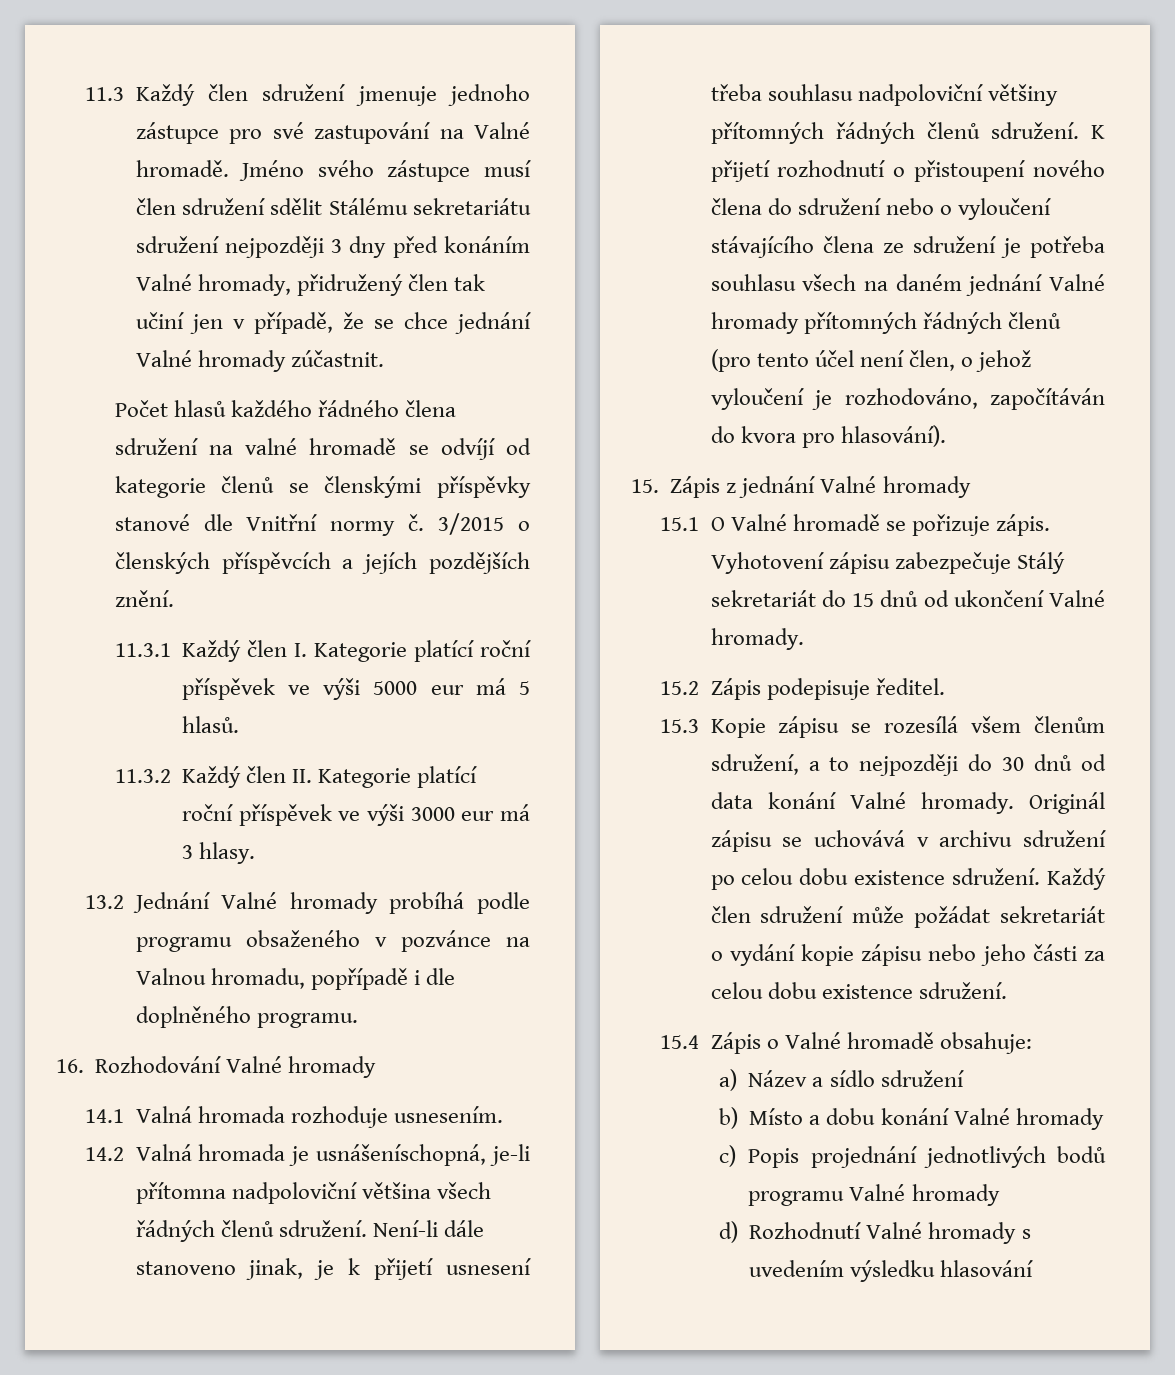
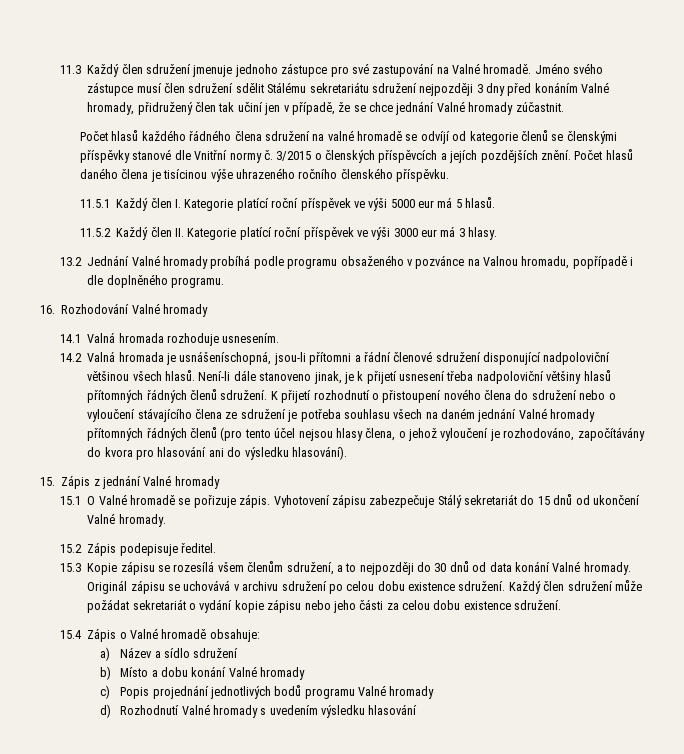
- 3/2015 o členských příspěvcích a jejích pozdějších znění.
- 11.3.1 Každý člen I. Kategorie platící roční příspěvek ve výši 5000 eur má 5 hlasů.
+ 3/2015 o členských příspěvcích a jejích pozdějších znění. Počet hlasů daného člena je tisícinou výše uhrazeného ročního členského příspěvku.
+ 11.5.1 Každý člen I. Kategorie platící roční příspěvek ve výši 5000 eur má 5 hlasů.
- 11.3.2 Každý člen II. Kategorie platící roční příspěvek ve výši 3000 eur má 3 hlasy.
+ 11.5.2 Každý člen II. Kategorie platící roční příspěvek ve výši 3000 eur má 3 hlasy.
- 14.2 Valná hromada je usnášeníschopná, je-li přítomna nadpoloviční většina všech řádných členů sdružení.
+ 14.2 Valná hromada je usnášeníschopná, jsou-li přítomni a řádní členové sdružení disponující nadpoloviční většinou všech hlasů.
- Není-li dále stanoveno jinak, je k přijetí usnesení třeba souhlasu nadpoloviční většiny přítomných řádných členů sdružení.
+ Není-li dále stanoveno jinak, je k přijetí usnesení třeba nadpoloviční většiny hlasů přítomných řádných členů sdružení.
- K přijetí rozhodnutí o přistoupení nového člena do sdružení nebo o vyloučení stávajícího člena ze sdružení je potřeba souhlasu všech na daném jednání Valné hromady přítomných řádných členů (pro tento účel není člen, o jehož vyloučení je rozhodováno, započítáván do kvora pro hlasování).
+ K přijetí rozhodnutí o přistoupení nového člena do sdružení nebo o vyloučení stávajícího člena ze sdružení je potřeba souhlasu všech na daném jednání Valné hromady přítomných řádných členů (pro tento účel nejsou hlasy člena, o jehož vyloučení je rozhodováno, započítávány do kvora pro hlasování ani do výsledku hlasování).

